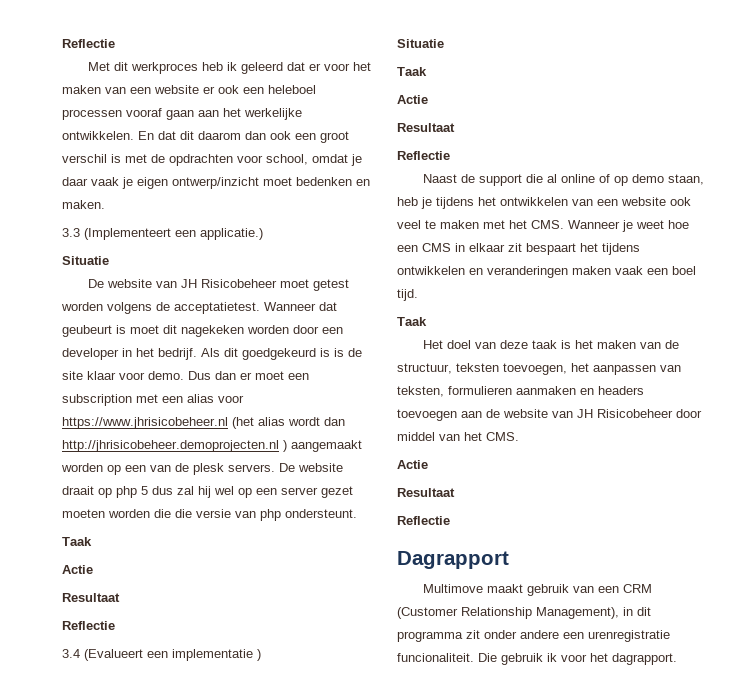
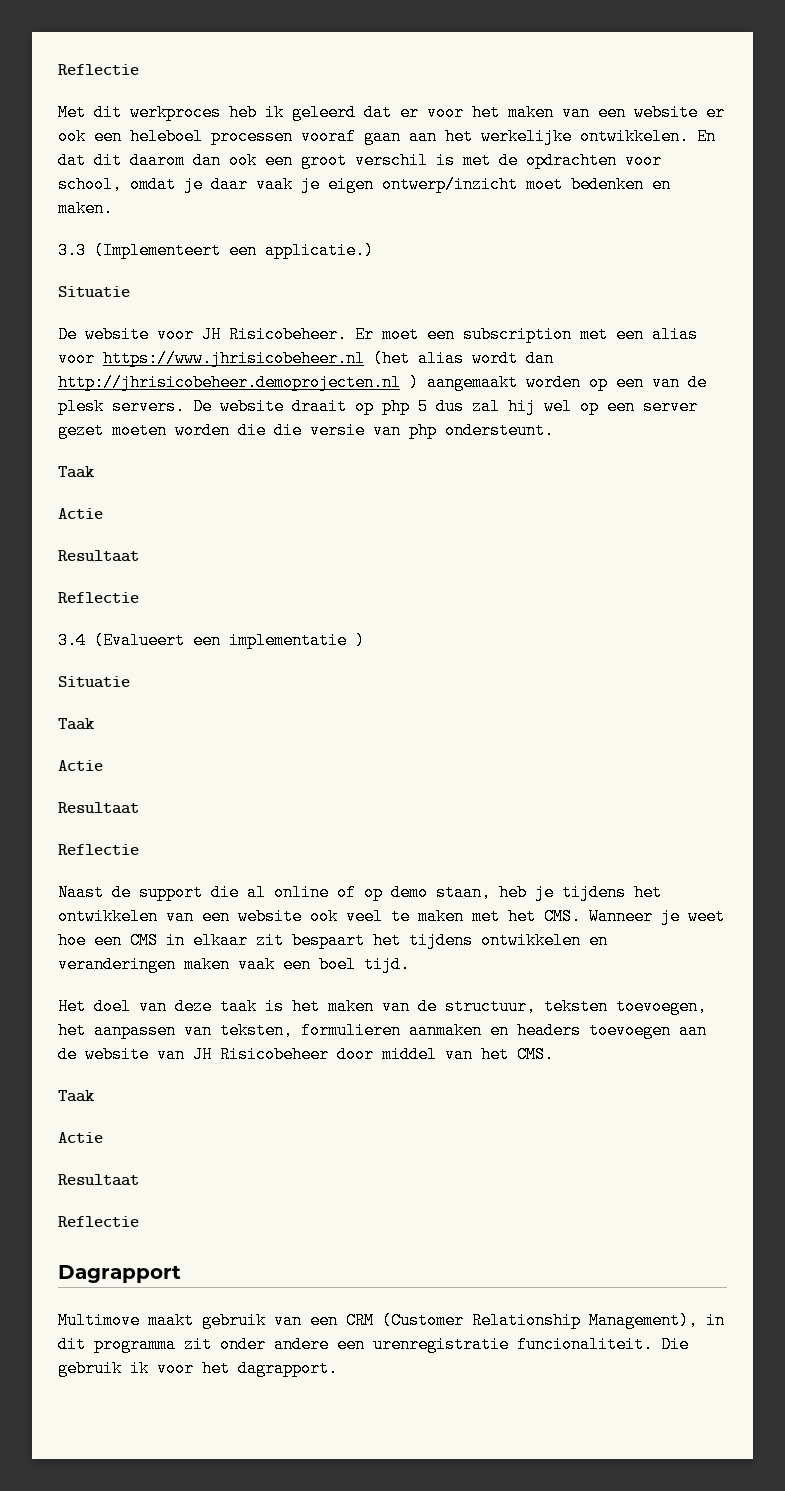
- De website van JH Risicobeheer moet getest worden volgens de acceptatietest. Wanneer dat geubeurt is moet dit nagekeken worden door een developer in het bedrijf. Als dit goedgekeurd is is de site klaar voor demo. Dus dan er moet een subscription met een alias voor https://www.jhrisicobeheer.nl (het alias wordt dan http://jhrisicobeheer.demoprojecten.nl ) aangemaakt worden op een van de plesk servers.
+ De website voor JH Risicobeheer. Er moet een subscription met een alias voor https://www.jhrisicobeheer.nl (het alias wordt dan http://jhrisicobeheer.demoprojecten.nl ) aangemaakt worden op een van de plesk servers.
  Naast de support die al online of op demo staan, heb je tijdens het ontwikkelen van een website ook veel te maken met het CMS. Wanneer je weet hoe een CMS in elkaar zit bespaart het tijdens ontwikkelen en veranderingen maken vaak een boel tijd.
- Taak
  Het doel van deze taak is het maken van de structuur, teksten toevoegen, het aanpassen van teksten, formulieren aanmaken en headers toevoegen aan de website van JH Risicobeheer door middel van het CMS.
+ Taak

